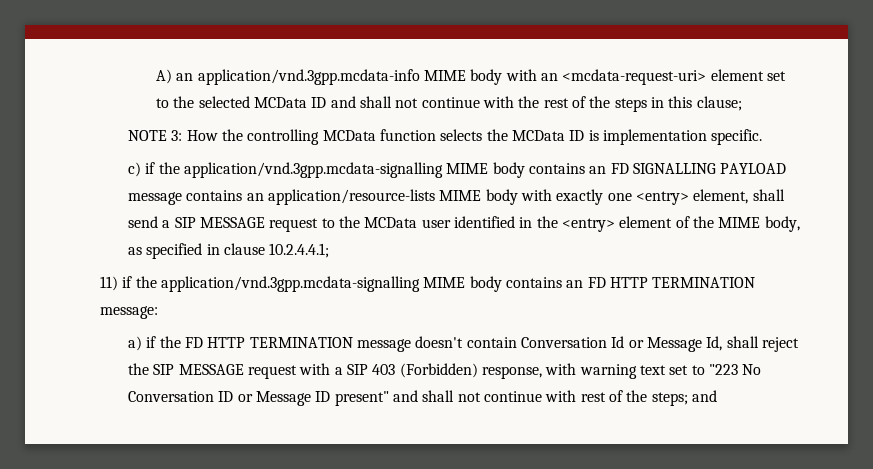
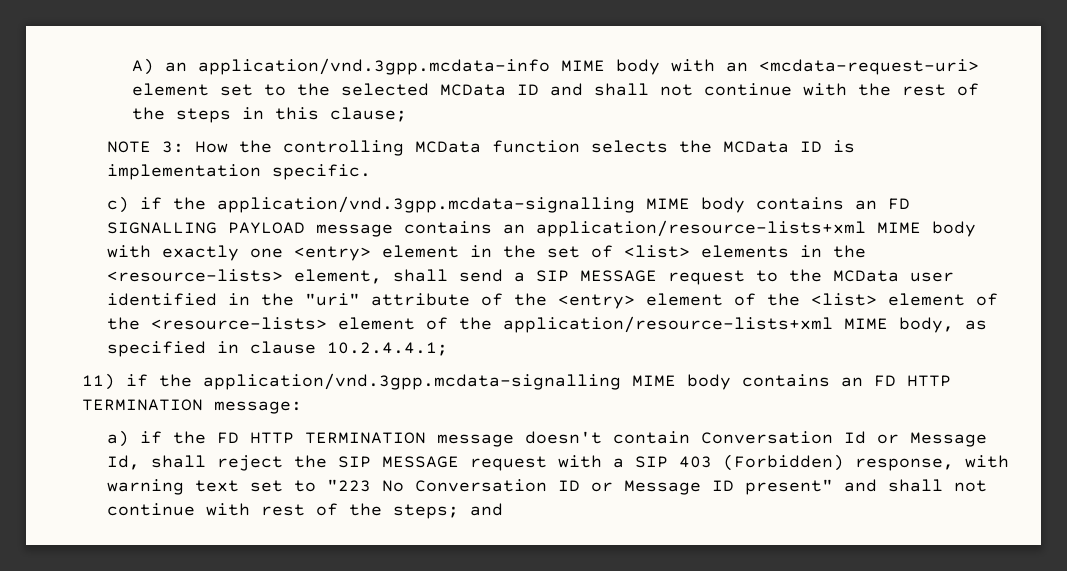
- c) if the application/vnd.3gpp.mcdata-signalling MIME body contains an FD SIGNALLING PAYLOAD message contains an application/resource-lists MIME body with exactly one <entry> element, shall send a SIP MESSAGE request to the MCData user identified in the <entry> element of the MIME body, as specified in clause 10.2.4.4.1;
+ c) if the application/vnd.3gpp.mcdata-signalling MIME body contains an FD SIGNALLING PAYLOAD message contains an application/resource-lists+xml MIME body with exactly one <entry> element in the set of <list> elements in the <resource-lists> element, shall send a SIP MESSAGE request to the MCData user identified in the "uri" attribute of the <entry> element of the <list> element of the <resource-lists> element of the application/resource-lists+xml MIME body, as specified in clause 10.2.4.4.1;

